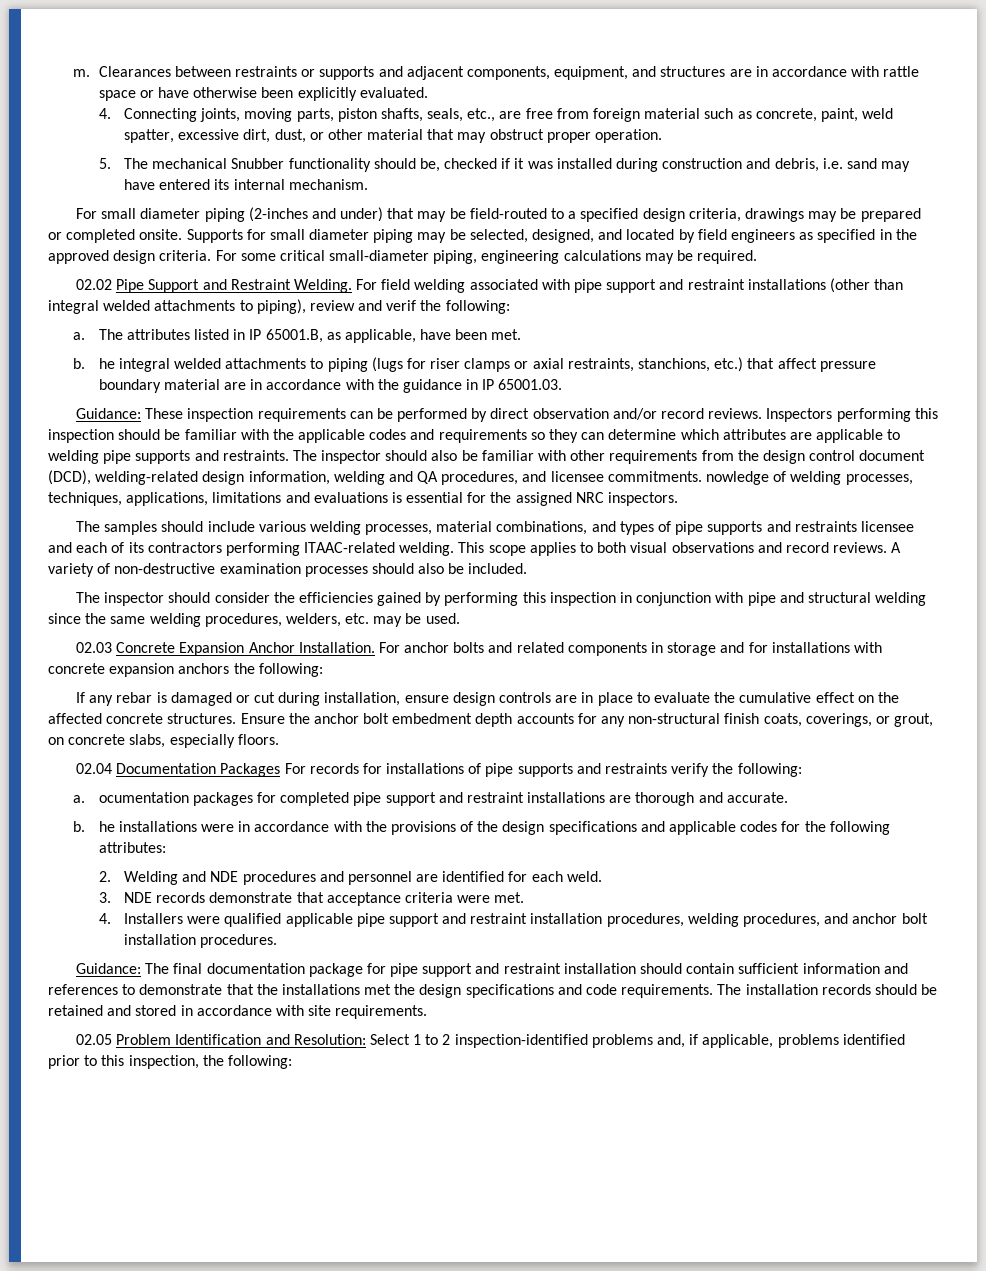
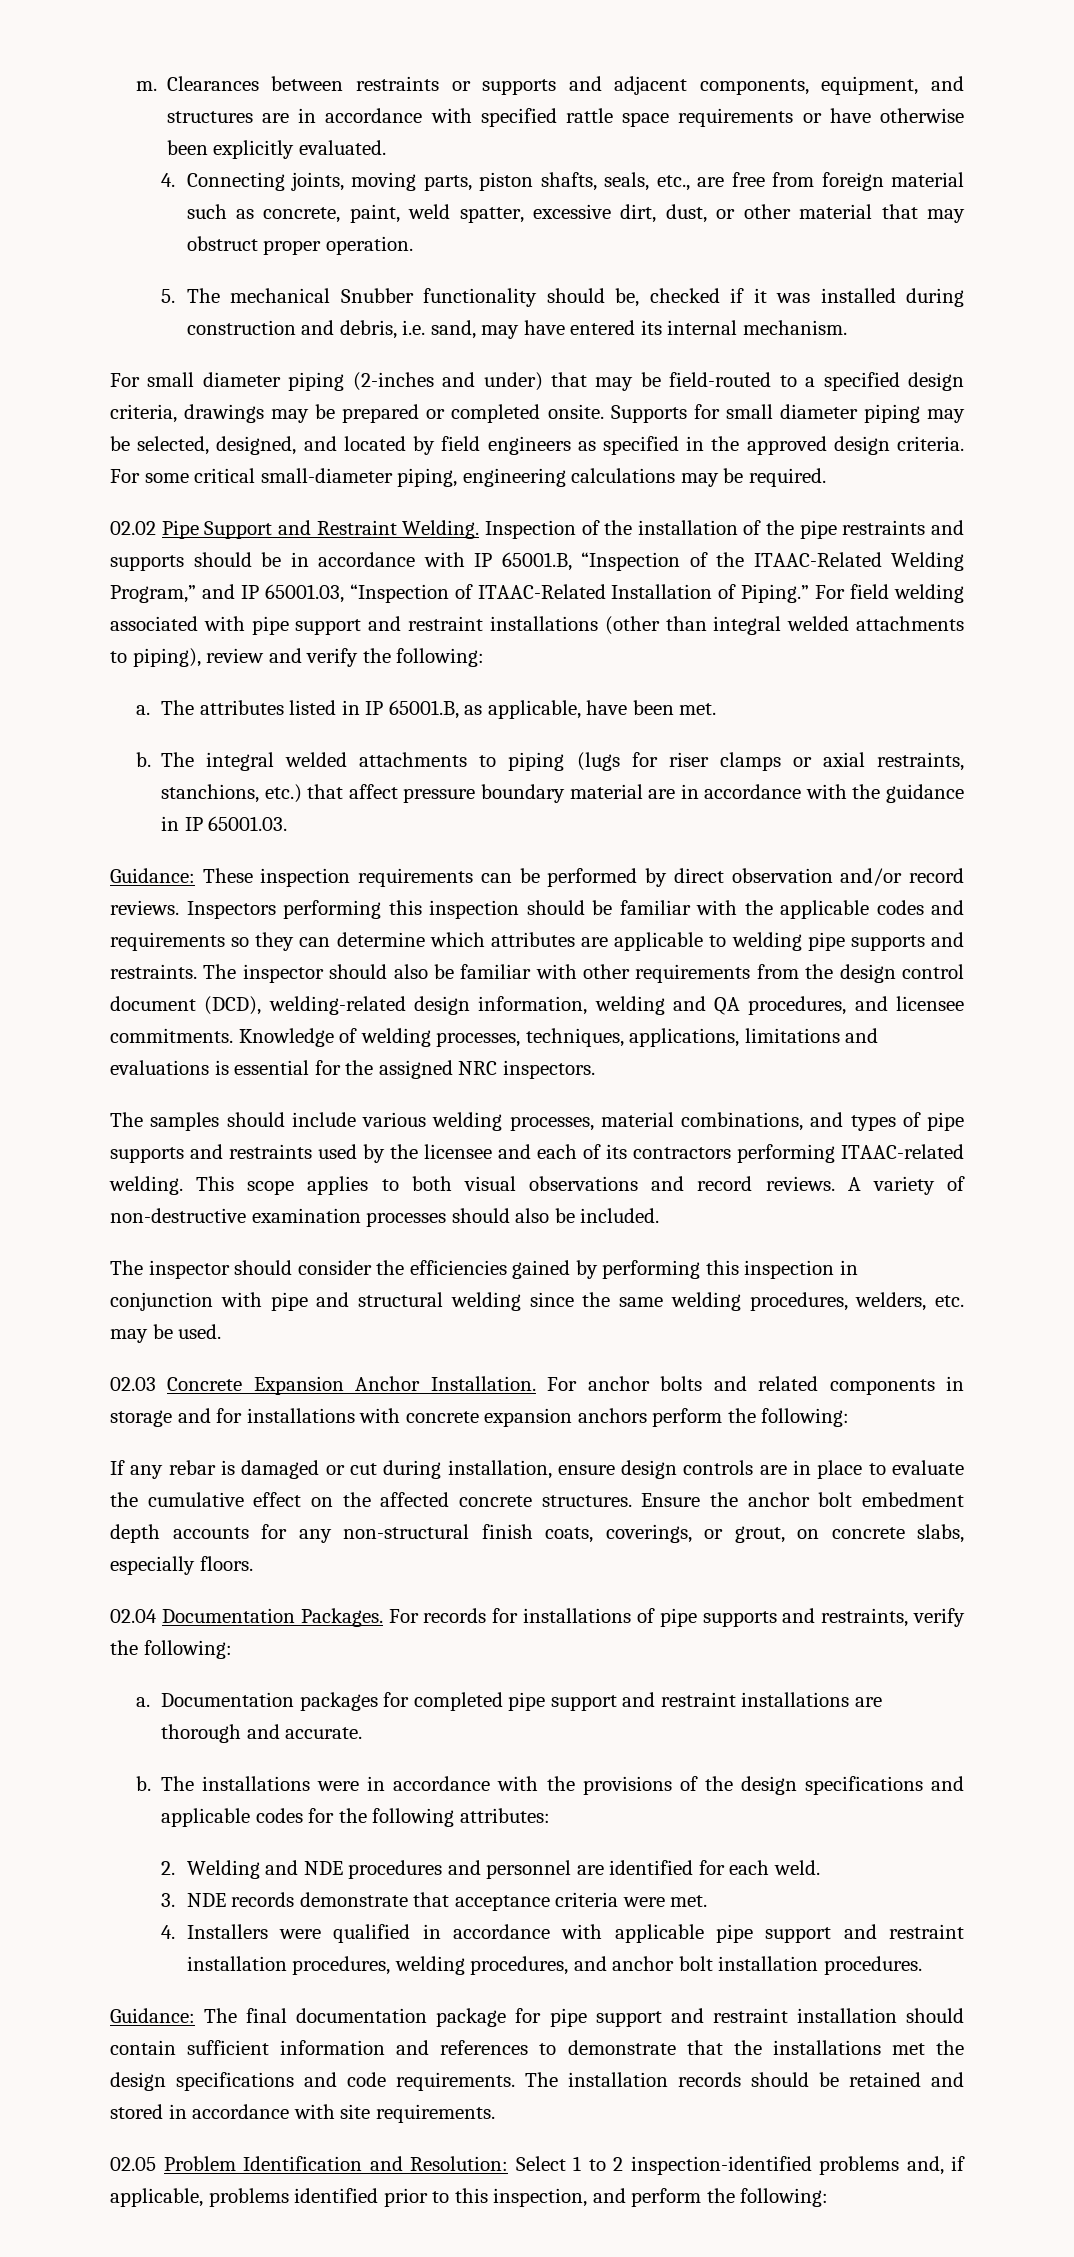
- Clearances between restraints or supports and adjacent components, equipment, and structures are in accordance with rattle space or have otherwise been explicitly evaluated.
+ Clearances between restraints or supports and adjacent components, equipment, and structures are in accordance with specified rattle space requirements or have otherwise been explicitly evaluated.
- 5. The mechanical Snubber functionality should be, checked if it was installed during construction and debris, i.e. sand may have entered its internal mechanism.
+ 5. The mechanical Snubber functionality should be, checked if it was installed during construction and debris, i.e. sand, may have entered its internal mechanism.
+ Inspection of the installation of the pipe restraints and supports should be in accordance with IP 65001.B, “Inspection of the ITAAC-Related Welding Program,” and IP 65001.03, “Inspection of ITAAC-Related Installation of Piping.”
- For field welding associated with pipe support and restraint installations (other than integral welded attachments to piping), review and verif the following:
+ For field welding associated with pipe support and restraint installations (other than integral welded attachments to piping), review and verify the following:
- b. he integral welded attachments to piping (lugs for riser clamps or axial restraints, stanchions, etc.) that affect pressure boundary material are in accordance with the guidance in IP 65001.03.
+ b. The integral welded attachments to piping (lugs for riser clamps or axial restraints, stanchions, etc.) that affect pressure boundary material are in accordance with the guidance in IP 65001.03.
- The inspector should also be familiar with other requirements from the design control document (DCD), welding-related design information, welding and QA procedures, and licensee commitments. nowledge of welding processes, techniques, applications, limitations and evaluations is essential for the assigned NRC inspectors.
+ The inspector should also be familiar with other requirements from the design control document (DCD), welding-related design information, welding and QA procedures, and licensee commitments. Knowledge of welding processes, techniques, applications, limitations and evaluations is essential for the assigned NRC inspectors.
- The samples should include various welding processes, material combinations, and types of pipe supports and restraints licensee and each of its contractors performing ITAAC-related welding.
+ The samples should include various welding processes, material combinations, and types of pipe supports and restraints used by the licensee and each of its contractors performing ITAAC-related welding.
- For anchor bolts and related components in storage and for installations with concrete expansion anchors the following:
+ For anchor bolts and related components in storage and for installations with concrete expansion anchors perform the following:
- 02.04 Documentation Packages For records for installations of pipe supports and restraints verify the following:
- a. ocumentation packages for completed pipe support and restraint installations are thorough and accurate.
+ 02.04 Documentation Packages. For records for installations of pipe supports and restraints, verify the following:
+ a. Documentation packages for completed pipe support and restraint installations are thorough and accurate.
- b. he installations were in accordance with the provisions of the design specifications and applicable codes for the following attributes:
+ b. The installations were in accordance with the provisions of the design specifications and applicable codes for the following attributes:
- 4. Installers were qualified applicable pipe support and restraint installation procedures, welding procedures, and anchor bolt installation procedures.
+ 4. Installers were qualified in accordance with applicable pipe support and restraint installation procedures, welding procedures, and anchor bolt installation procedures.
- 02.05 Problem Identification and Resolution: Select 1 to 2 inspection-identified problems and, if applicable, problems identified prior to this inspection, the following:
+ 02.05 Problem Identification and Resolution: Select 1 to 2 inspection-identified problems and, if applicable, problems identified prior to this inspection, and perform the following:

